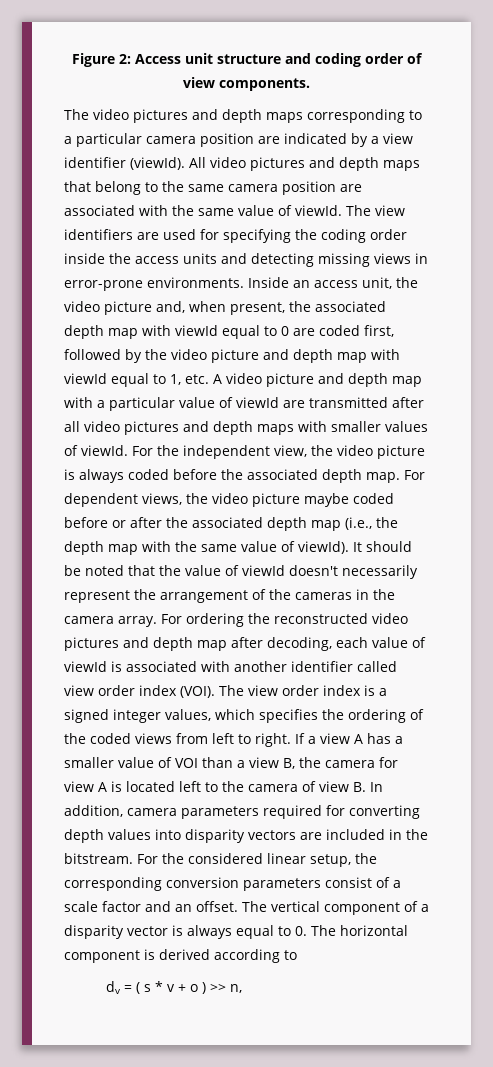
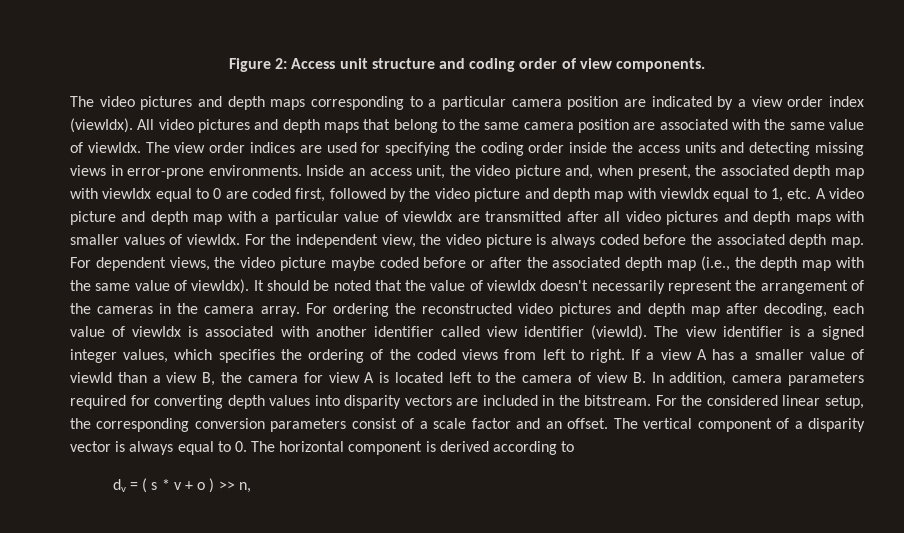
- The video pictures and depth maps corresponding to a particular camera position are indicated by a view identifier (viewId).
+ The video pictures and depth maps corresponding to a particular camera position are indicated by a view order index (viewIdx).
- All video pictures and depth maps that belong to the same camera position are associated with the same value of viewId. The view identifiers are used for specifying the coding order inside the access units and detecting missing views in error-prone environments.
+ All video pictures and depth maps that belong to the same camera position are associated with the same value of viewIdx. The view order indices are used for specifying the coding order inside the access units and detecting missing views in error-prone environments.
- Inside an access unit, the video picture and, when present, the associated depth map with viewId equal to 0 are coded first, followed by the video picture and depth map with viewId equal to 1, etc. A video picture and depth map with a particular value of viewId are transmitted after all video pictures and depth maps with smaller values of viewId.
+ Inside an access unit, the video picture and, when present, the associated depth map with viewIdx equal to 0 are coded first, followed by the video picture and depth map with viewIdx equal to 1, etc. A video picture and depth map with a particular value of viewIdx are transmitted after all video pictures and depth maps with smaller values of viewIdx.
- For dependent views, the video picture maybe coded before or after the associated depth map (i.e., the depth map with the same value of viewId).
+ For dependent views, the video picture maybe coded before or after the associated depth map (i.e., the depth map with the same value of viewIdx).
- It should be noted that the value of viewId doesn't necessarily represent the arrangement of the cameras in the camera array.
+ It should be noted that the value of viewIdx doesn't necessarily represent the arrangement of the cameras in the camera array.
- For ordering the reconstructed video pictures and depth map after decoding, each value of viewId is associated with another identifier called view order index (VOI). The view order index is a signed integer values, which specifies the ordering of the coded views from left to right.
+ For ordering the reconstructed video pictures and depth map after decoding, each value of viewIdx is associated with another identifier called view identifier (viewId). The view identifier is a signed integer values, which specifies the ordering of the coded views from left to right.
- If a view A has a smaller value of VOI than a view B, the camera for view A is located left to the camera of view B. In addition, camera parameters required for converting depth values into disparity vectors are included in the bitstream.
+ If a view A has a smaller value of viewId than a view B, the camera for view A is located left to the camera of view B. In addition, camera parameters required for converting depth values into disparity vectors are included in the bitstream.

